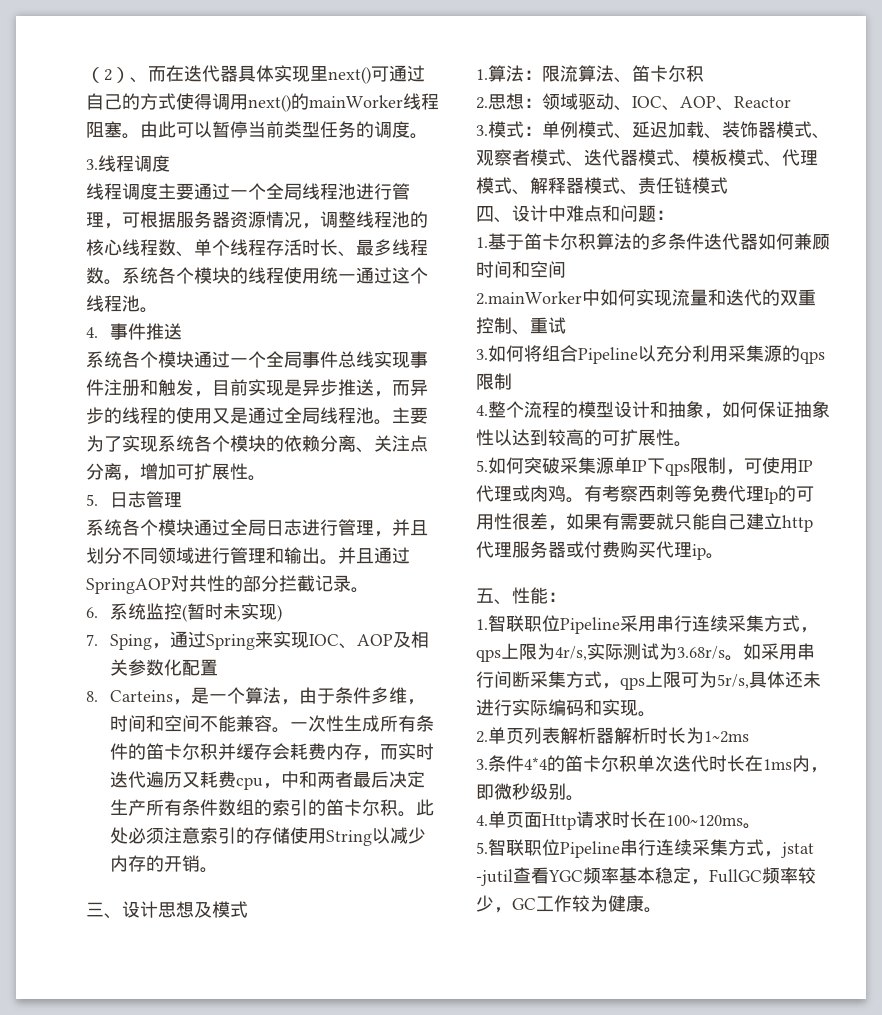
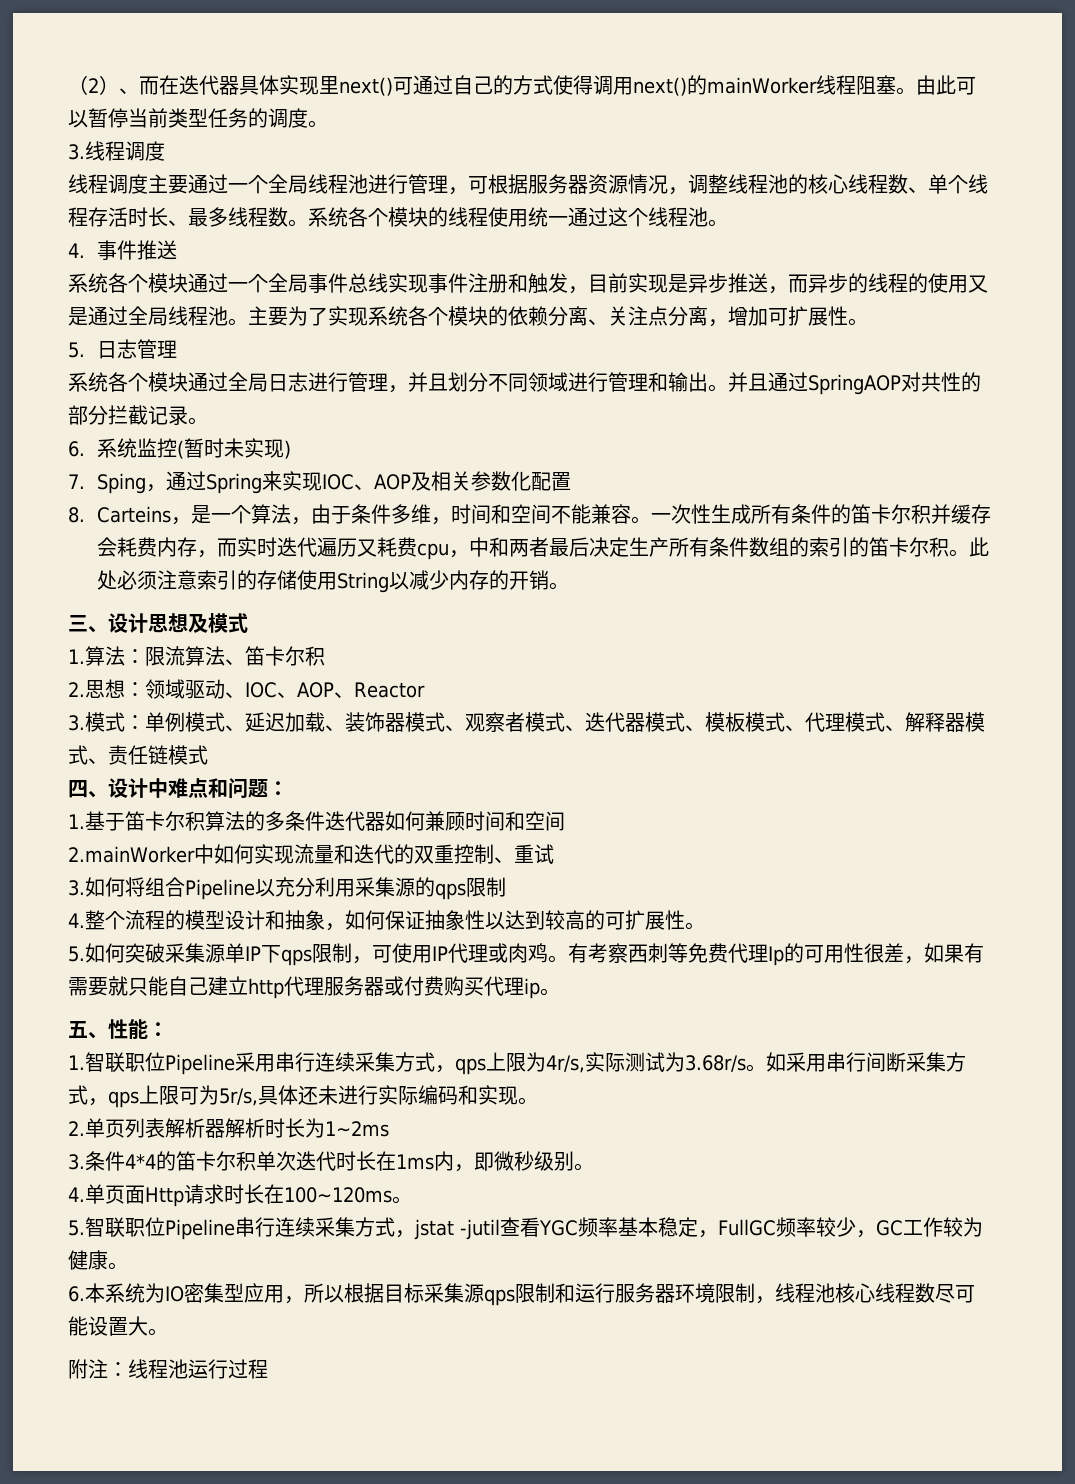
+ 6.本系统为IO密集型应用，所以根据目标采集源qps限制和运行服务器环境限制，线程池核心线程数尽可能设置大。
+ 附注：线程池运行过程

